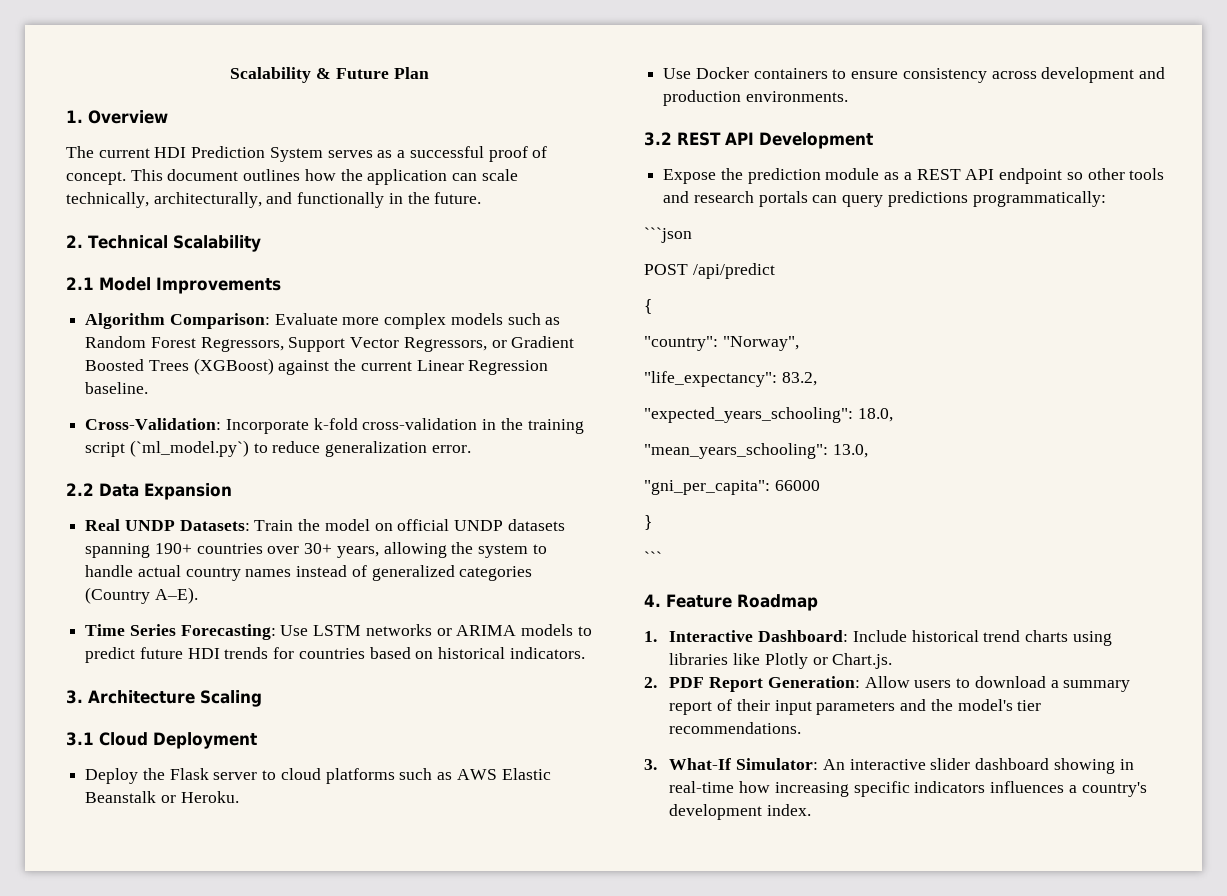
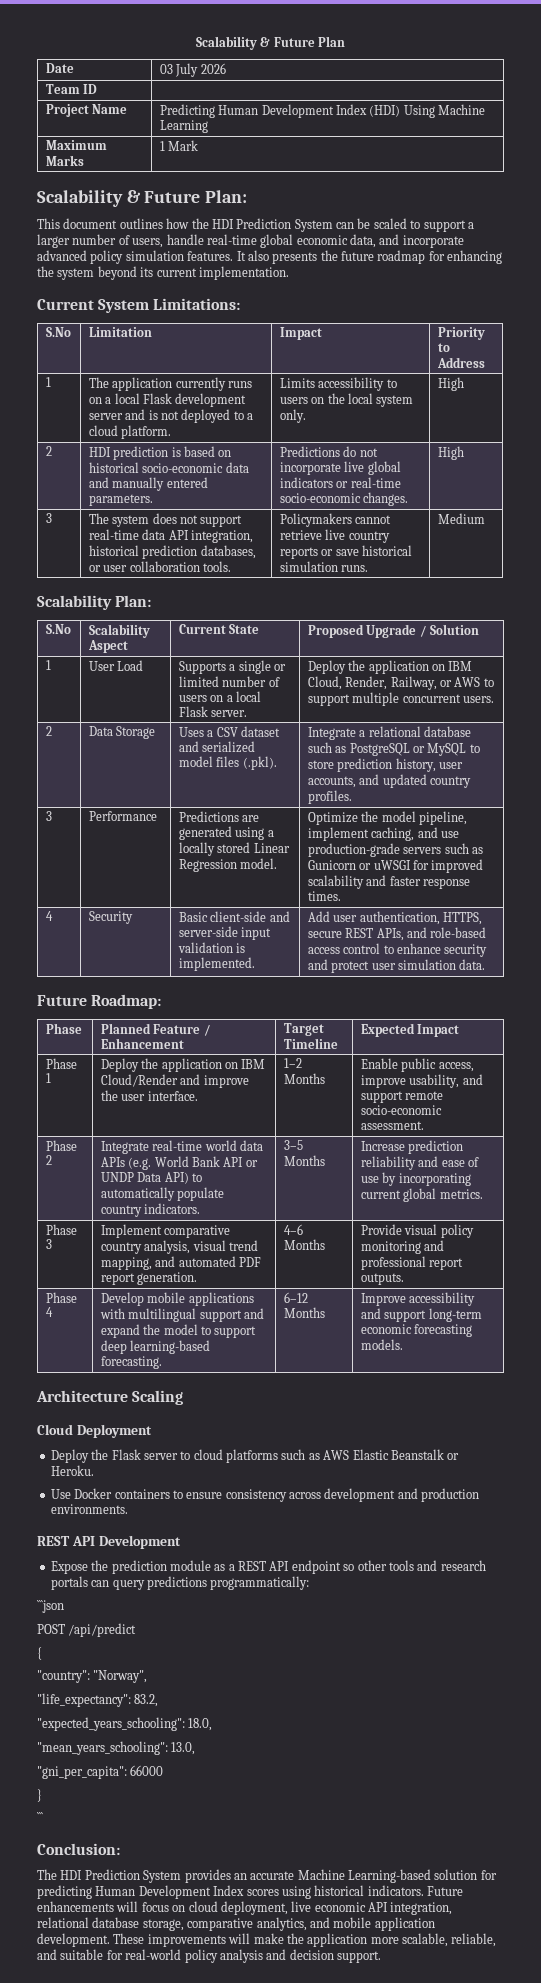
- 1. Overview
- The current HDI Prediction System serves as a successful proof of concept. This document outlines how the application can scale technically, architecturally, and functionally in the future.
- 2. Technical Scalability
- 2.1 Model Improvements
- Algorithm Comparison: Evaluate more complex models such as Random Forest Regressors, Support Vector Regressors, or Gradient Boosted Trees (XGBoost) against the current Linear Regression baseline.
- Cross-Validation: Incorporate k-fold cross-validation in the training script (`ml_model.py`) to reduce generalization error.
- 2.2 Data Expansion
- Real UNDP Datasets: Train the model on official UNDP datasets spanning 190+ countries over 30+ years, allowing the system to handle actual country names instead of generalized categories (Country A–E).
- Time Series Forecasting: Use LSTM networks or ARIMA models to predict future HDI trends for countries based on historical indicators.
- 3. Architecture Scaling
+ Date | 03 July 2026
+ Team ID |
+ Project Name | Predicting Human Development Index (HDI) Using Machine Learning
+ Maximum Marks | 1 Mark
+ Scalability & Future Plan:
+ This document outlines how the HDI Prediction System can be scaled to support a larger number of users, handle real-time global economic data, and incorporate advanced policy simulation features. It also presents the future roadmap for enhancing the system beyond its current implementation.
+ Current System Limitations:
+ S.No | Limitation | Impact | Priority to Address
+ 1 | The application currently runs on a local Flask development server and is not deployed to a cloud platform. | Limits accessibility to users on the local system only. | High
+ 2 | HDI prediction is based on historical socio-economic data and manually entered parameters. | Predictions do not incorporate live global indicators or real-time socio-economic changes. | High
+ 3 | The system does not support real-time data API integration, historical prediction databases, or user collaboration tools. | Policymakers cannot retrieve live country reports or save historical simulation runs. | Medium
+ Scalability Plan:
+ S.No | Scalability Aspect | Current State | Proposed Upgrade / Solution
+ 1 | User Load | Supports a single or limited number of users on a local Flask server. | Deploy the application on IBM Cloud, Render, Railway, or AWS to support multiple concurrent users.
+ 2 | Data Storage | Uses a CSV dataset and serialized model files (.pkl). | Integrate a relational database such as PostgreSQL or MySQL to store prediction history, user accounts, and updated country profiles.
+ 3 | Performance | Predictions are generated using a locally stored Linear Regression model. | Optimize the model pipeline, implement caching, and use production-grade servers such as Gunicorn or uWSGI for improved scalability and faster response times.
+ 4 | Security | Basic client-side and server-side input validation is implemented. | Add user authentication, HTTPS, secure REST APIs, and role-based access control to enhance security and protect user simulation data.
+ Future Roadmap:
+ Phase | Planned Feature / Enhancement | Target Timeline | Expected Impact
+ Phase 1 | Deploy the application on IBM Cloud/Render and improve the user interface. | 1–2 Months | Enable public access, improve usability, and support remote socio-economic assessment.
+ Phase 2 | Integrate real-time world data APIs (e.g. World Bank API or UNDP Data API) to automatically populate country indicators. | 3–5 Months | Increase prediction reliability and ease of use by incorporating current global metrics.
+ Phase 3 | Implement comparative country analysis, visual trend mapping, and automated PDF report generation. | 4–6 Months | Provide visual policy monitoring and professional report outputs.
+ Phase 4 | Develop mobile applications with multilingual support and expand the model to support deep learning-based forecasting. | 6–12 Months | Improve accessibility and support long-term economic forecasting models.
+ Architecture Scaling
- 3.1 Cloud Deployment
+ Cloud Deployment
- 3.2 REST API Development
+ REST API Development
- 4. Feature Roadmap
- 1. Interactive Dashboard: Include historical trend charts using libraries like Plotly or Chart.js.
- 2. PDF Report Generation: Allow users to download a summary report of their input parameters and the model's tier recommendations.
- 3. What-If Simulator: An interactive slider dashboard showing in real-time how increasing specific indicators influences a country's development index.
+ Conclusion:
+ The HDI Prediction System provides an accurate Machine Learning-based solution for predicting Human Development Index scores using historical indicators. Future enhancements will focus on cloud deployment, live economic API integration, relational database storage, comparative analytics, and mobile application development. These improvements will make the application more scalable, reliable, and suitable for real-world policy analysis and decision support.

